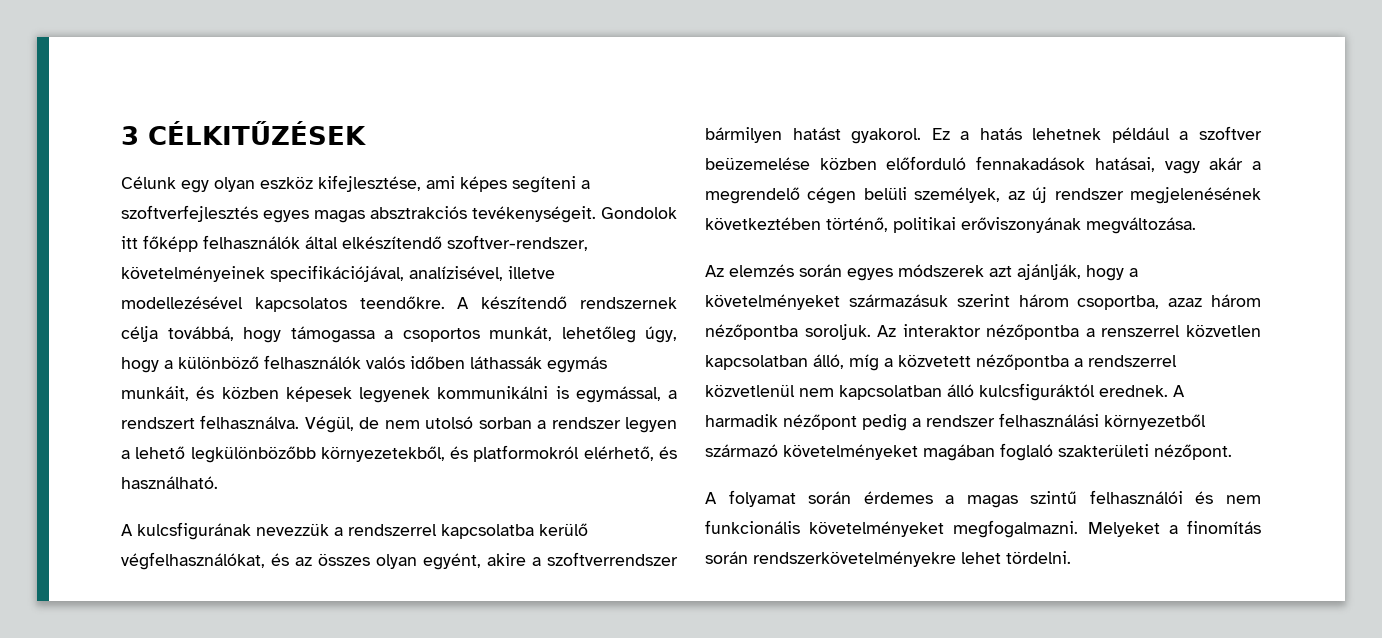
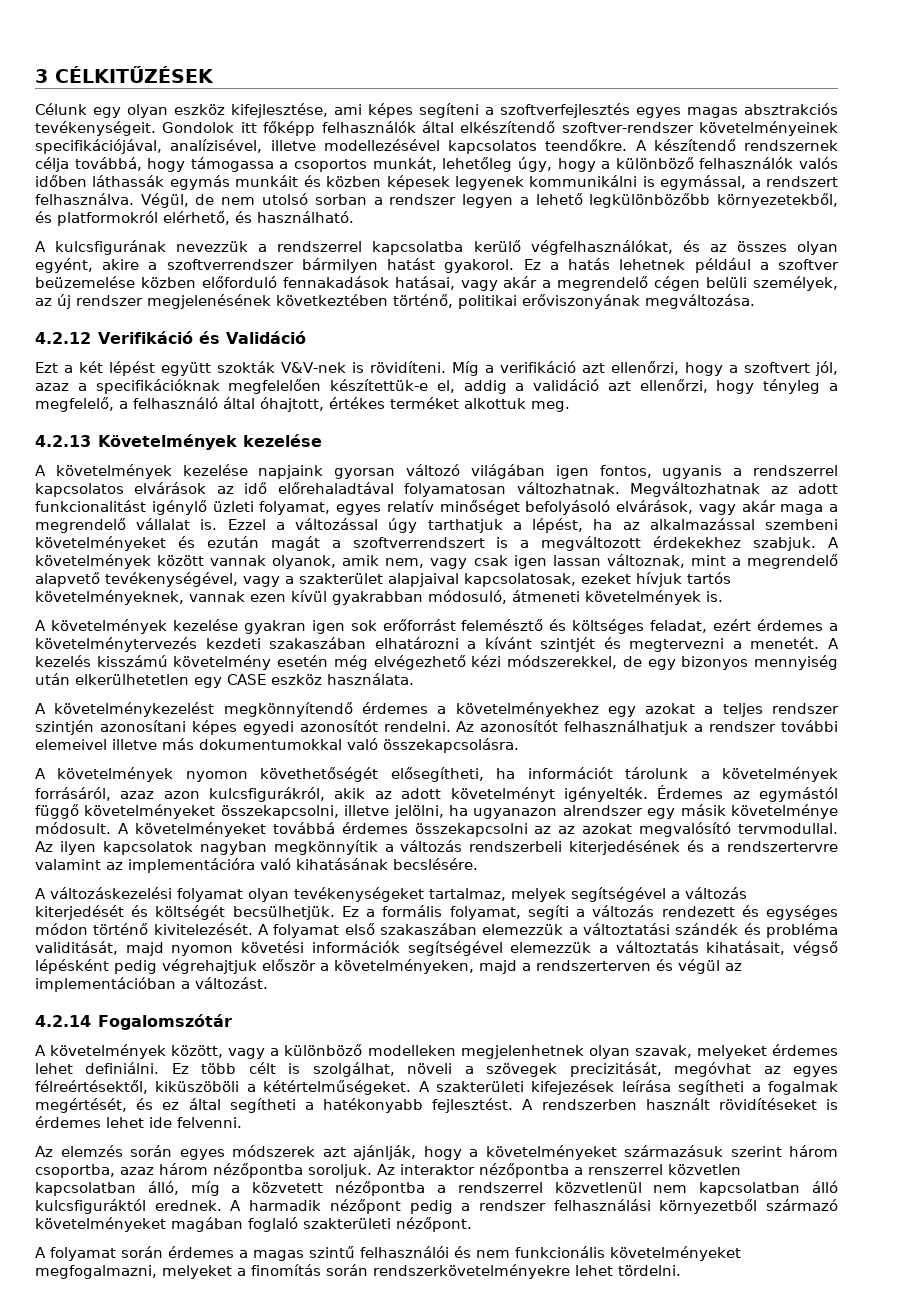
- Gondolok itt főképp felhasználók által elkészítendő szoftver-rendszer, követelményeinek specifikációjával, analízisével, illetve modellezésével kapcsolatos teendőkre.
+ Gondolok itt főképp felhasználók által elkészítendő szoftver-rendszer követelményeinek specifikációjával, analízisével, illetve modellezésével kapcsolatos teendőkre.
- A készítendő rendszernek célja továbbá, hogy támogassa a csoportos munkát, lehetőleg úgy, hogy a különböző felhasználók valós időben láthassák egymás munkáit, és közben képesek legyenek kommunikálni is egymással, a rendszert felhasználva.
+ A készítendő rendszernek célja továbbá, hogy támogassa a csoportos munkát, lehetőleg úgy, hogy a különböző felhasználók valós időben láthassák egymás munkáit és közben képesek legyenek kommunikálni is egymással, a rendszert felhasználva.
+ 4.2.12 Verifikáció és Validáció
+ Ezt a két lépést együtt szokták V&V-nek is rövidíteni. Míg a verifikáció azt ellenőrzi, hogy a szoftvert jól, azaz a specifikációknak megfelelően készítettük-e el, addig a validáció azt ellenőrzi, hogy tényleg a megfelelő, a felhasználó által óhajtott, értékes terméket alkottuk meg.
+ 4.2.13 Követelmények kezelése
+ A követelmények kezelése napjaink gyorsan változó világában igen fontos, ugyanis a rendszerrel kapcsolatos elvárások az idő előrehaladtával folyamatosan változhatnak. Megváltozhatnak az adott funkcionalitást igénylő üzleti folyamat, egyes relatív minőséget befolyásoló elvárások, vagy akár maga a megrendelő vállalat is. Ezzel a változással úgy tarthatjuk a lépést, ha az alkalmazással szembeni követelményeket és ezután magát a szoftverrendszert is a megváltozott érdekekhez szabjuk. A követelmények között vannak olyanok, amik nem, vagy csak igen lassan változnak, mint a megrendelő alapvető tevékenységével, vagy a szakterület alapjaival kapcsolatosak, ezeket hívjuk tartós követelményeknek, vannak ezen kívül gyakrabban módosuló, átmeneti követelmények is.
+ A követelmények kezelése gyakran igen sok erőforrást felemésztő és költséges feladat, ezért érdemes a követelménytervezés kezdeti szakaszában elhatározni a kívánt szintjét és megtervezni a menetét. A kezelés kisszámú követelmény esetén még elvégezhető kézi módszerekkel, de egy bizonyos mennyiség után elkerülhetetlen egy CASE eszköz használata.
+ A követelménykezelést megkönnyítendő érdemes a követelményekhez egy azokat a teljes rendszer szintjén azonosítani képes egyedi azonosítót rendelni. Az azonosítót felhasználhatjuk a rendszer további elemeivel illetve más dokumentumokkal való összekapcsolásra.
+ A követelmények nyomon követhetőségét elősegítheti, ha információt tárolunk a követelmények forrásáról, azaz azon kulcsfigurákról, akik az adott követelményt igényelték. Érdemes az egymástól függő követelményeket összekapcsolni, illetve jelölni, ha ugyanazon alrendszer egy másik követelménye módosult. A követelményeket továbbá érdemes összekapcsolni az az azokat megvalósító tervmodullal. Az ilyen kapcsolatok nagyban megkönnyítik a változás rendszerbeli kiterjedésének és a rendszertervre valamint az implementációra való kihatásának becslésére.
+ A változáskezelési folyamat olyan tevékenységeket tartalmaz, melyek segítségével a változás kiterjedését és költségét becsülhetjük. Ez a formális folyamat, segíti a változás rendezett és egységes módon történő kivitelezését. A folyamat első szakaszában elemezzük a változtatási szándék és probléma validitását, majd nyomon követési információk segítségével elemezzük a változtatás kihatásait, végső lépésként pedig végrehajtjuk először a követelményeken, majd a rendszerterven és végül az implementációban a változást.
+ 4.2.14 Fogalomszótár
+ A követelmények között, vagy a különböző modelleken megjelenhetnek olyan szavak, melyeket érdemes lehet definiálni. Ez több célt is szolgálhat, növeli a szövegek precizitását, megóvhat az egyes félreértésektől, kiküszöböli a kétértelműségeket. A szakterületi kifejezések leírása segítheti a fogalmak megértését, és ez által segítheti a hatékonyabb fejlesztést. A rendszerben használt rövidítéseket is érdemes lehet ide felvenni.
- A folyamat során érdemes a magas szintű felhasználói és nem funkcionális követelményeket megfogalmazni. Melyeket a finomítás során rendszerkövetelményekre lehet tördelni.
+ A folyamat során érdemes a magas szintű felhasználói és nem funkcionális követelményeket megfogalmazni, melyeket a finomítás során rendszerkövetelményekre lehet tördelni.

